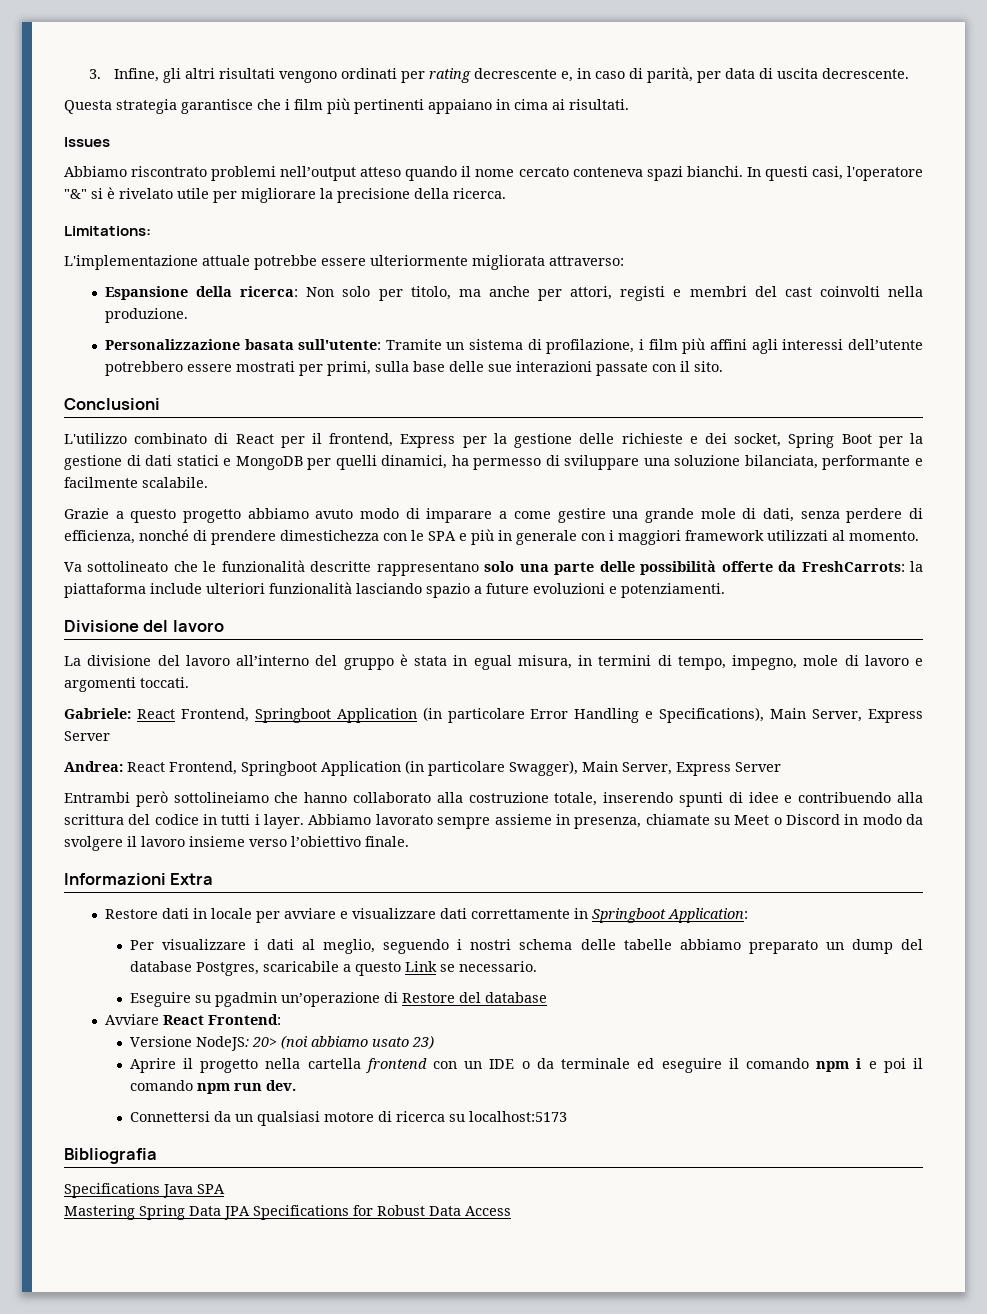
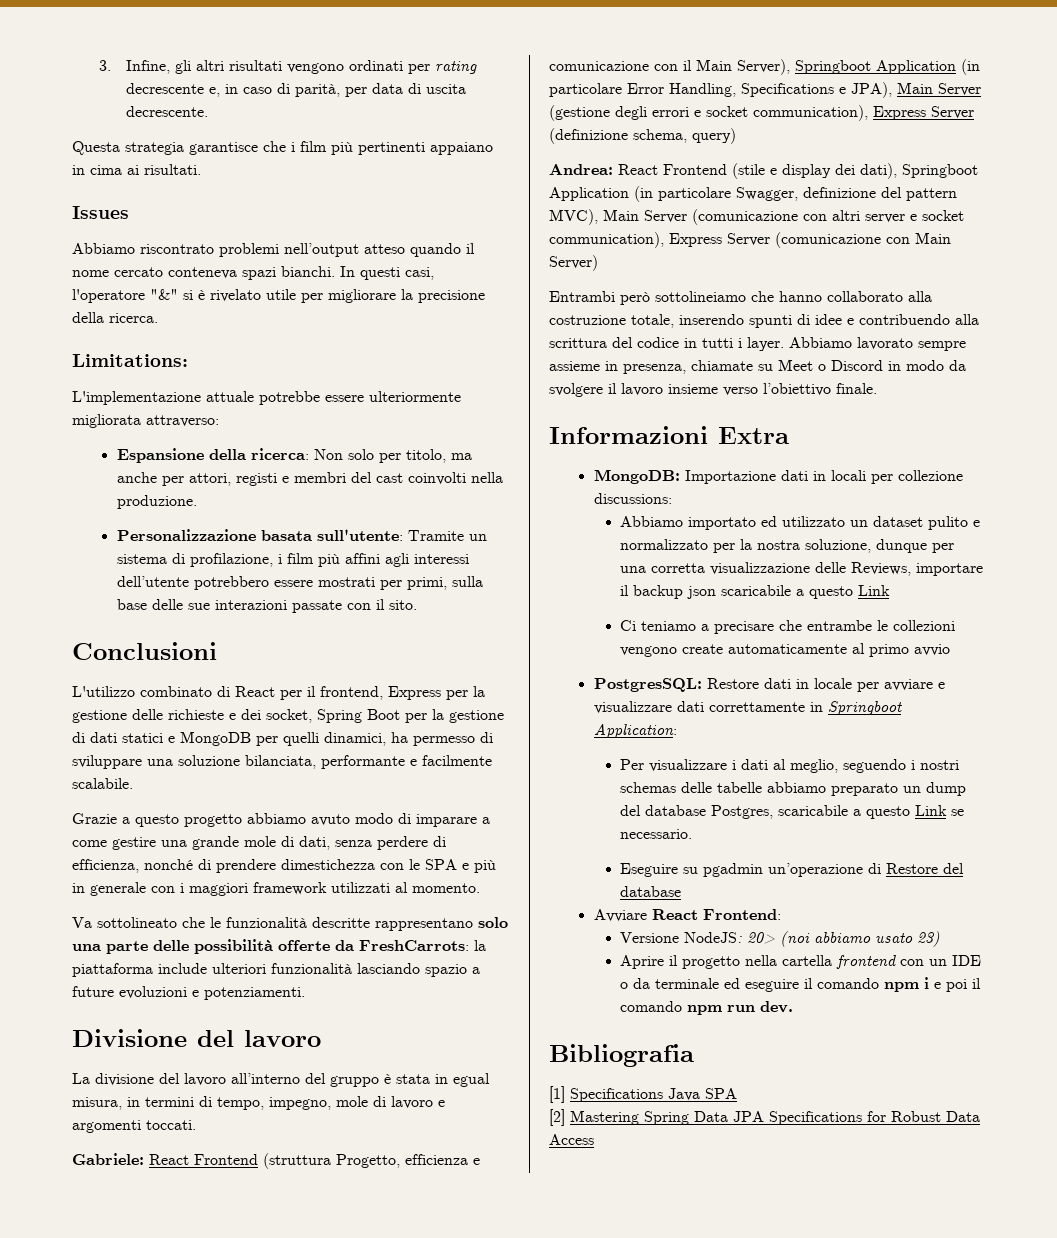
- Gabriele: React Frontend, Springboot Application (in particolare Error Handling e Specifications), Main Server, Express Server
+ Gabriele: React Frontend (struttura Progetto, efficienza e comunicazione con il Main Server), Springboot Application (in particolare Error Handling, Specifications e JPA), Main Server (gestione degli errori e socket communication), Express Server (definizione schema, query)
- Andrea: React Frontend, Springboot Application (in particolare Swagger), Main Server, Express Server
+ Andrea: React Frontend (stile e display dei dati), Springboot Application (in particolare Swagger, definizione del pattern MVC), Main Server (comunicazione con altri server e socket communication), Express Server (comunicazione con Main Server)
- Restore dati in locale per avviare e visualizzare dati correttamente in Springboot Application:
+ MongoDB: Importazione dati in locali per collezione discussions:
+ Abbiamo importato ed utilizzato un dataset pulito e normalizzato per la nostra soluzione, dunque per una corretta visualizzazione delle Reviews, importare il backup json scaricabile a questo Link
+ Ci teniamo a precisare che entrambe le collezioni vengono create automaticamente al primo avvio
+ PostgresSQL: Restore dati in locale per avviare e visualizzare dati correttamente in Springboot Application:
- Per visualizzare i dati al meglio, seguendo i nostri schema delle tabelle abbiamo preparato un dump del database Postgres, scaricabile a questo Link se necessario.
+ Per visualizzare i dati al meglio, seguendo i nostri schemas delle tabelle abbiamo preparato un dump del database Postgres, scaricabile a questo Link se necessario.
- Connettersi da un qualsiasi motore di ricerca su localhost:5173
- Specifications Java SPA
+ [1] Specifications Java SPA
- Mastering Spring Data JPA Specifications for Robust Data Access
+ [2] Mastering Spring Data JPA Specifications for Robust Data Access

